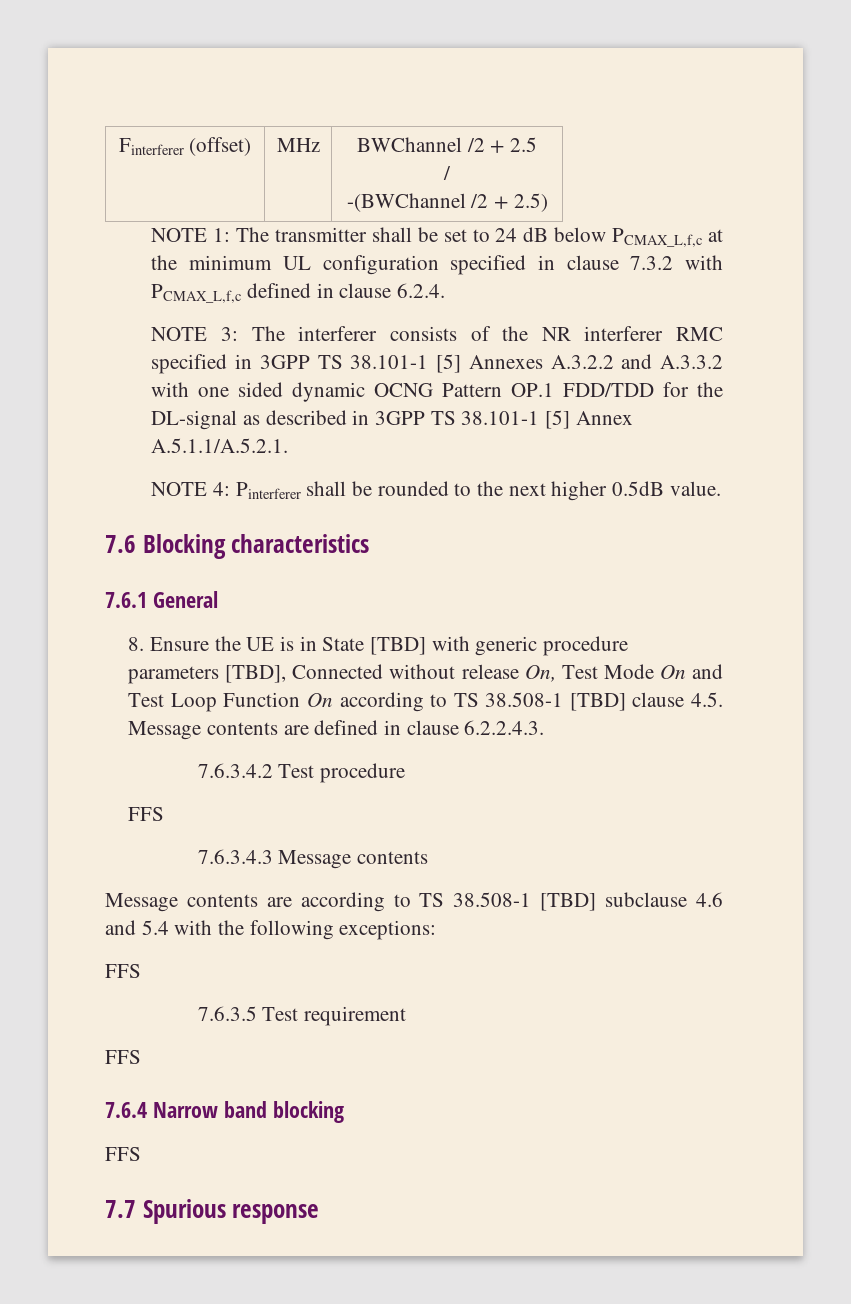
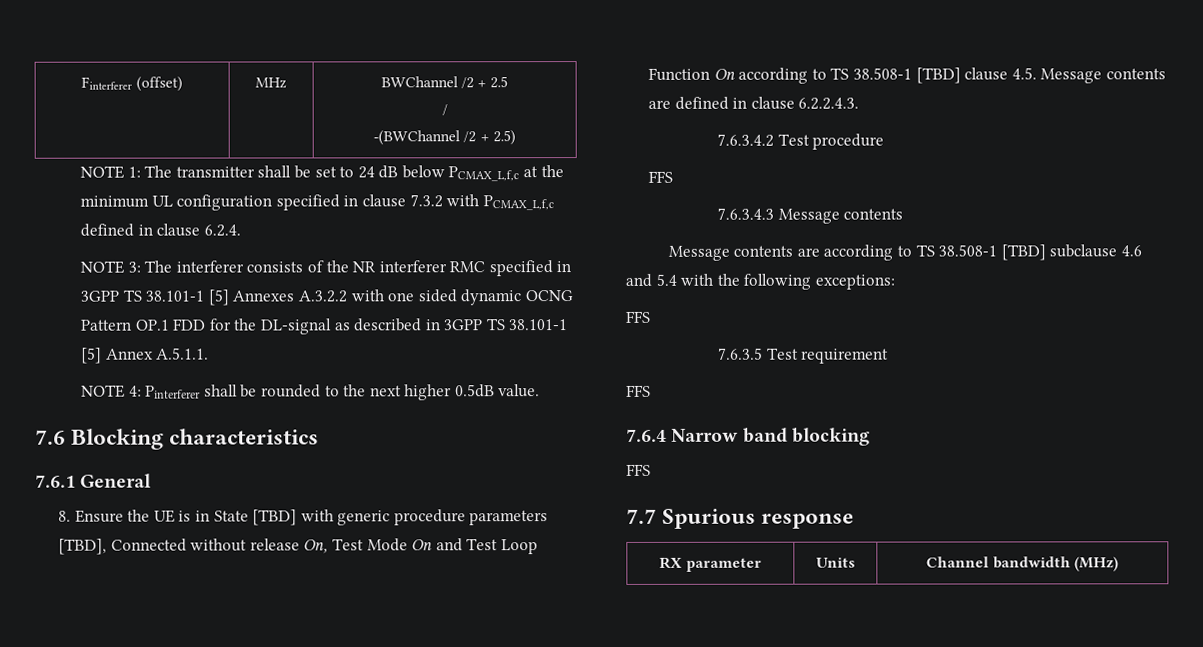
- NOTE 3: The interferer consists of the NR interferer RMC specified in 3GPP TS 38.101-1 [5] Annexes A.3.2.2 and A.3.3.2 with one sided dynamic OCNG Pattern OP.1 FDD/TDD for the DL-signal as described in 3GPP TS 38.101-1 [5] Annex A.5.1.1/A.5.2.1.
+ NOTE 3: The interferer consists of the NR interferer RMC specified in 3GPP TS 38.101-1 [5] Annexes A.3.2.2 with one sided dynamic OCNG Pattern OP.1 FDD for the DL-signal as described in 3GPP TS 38.101-1 [5] Annex A.5.1.1.
+ RX parameter | Units | Channel bandwidth (MHz)

